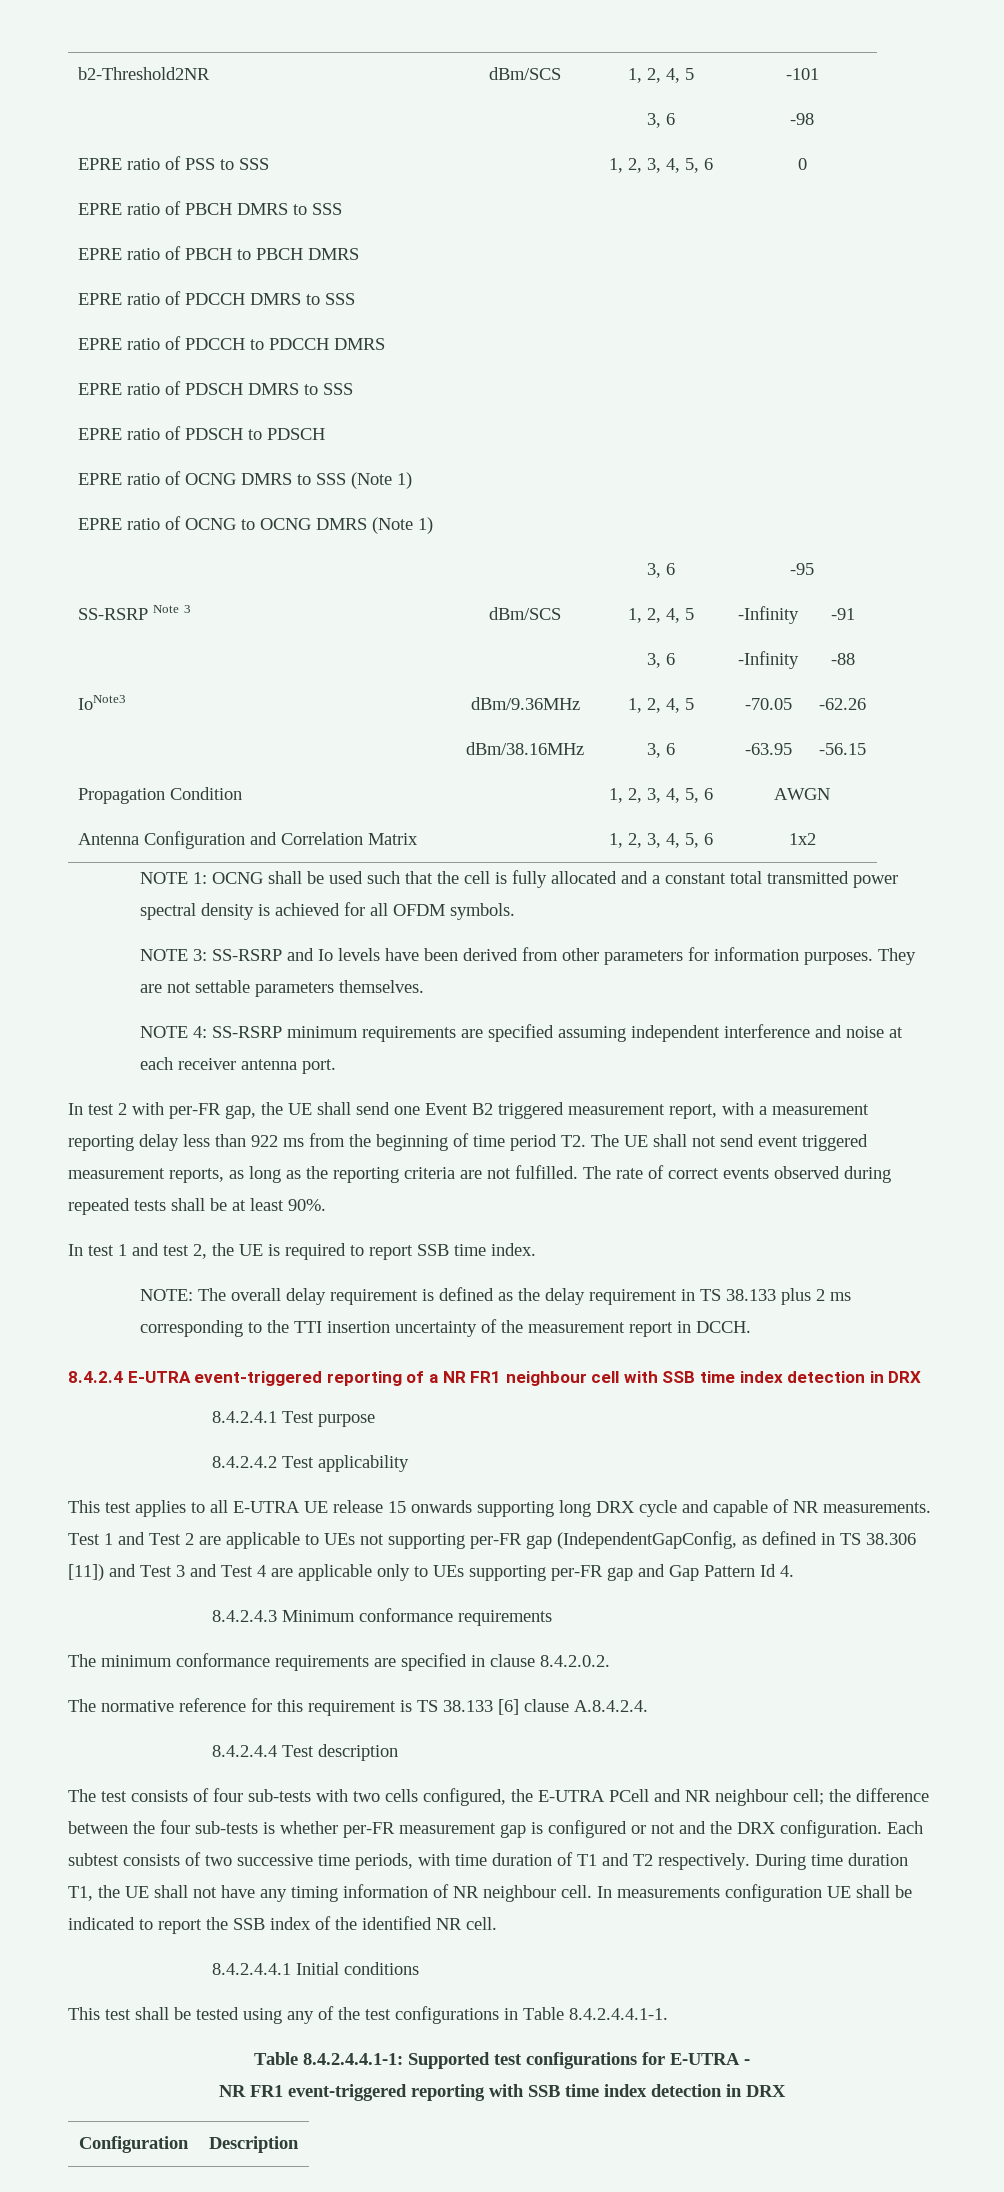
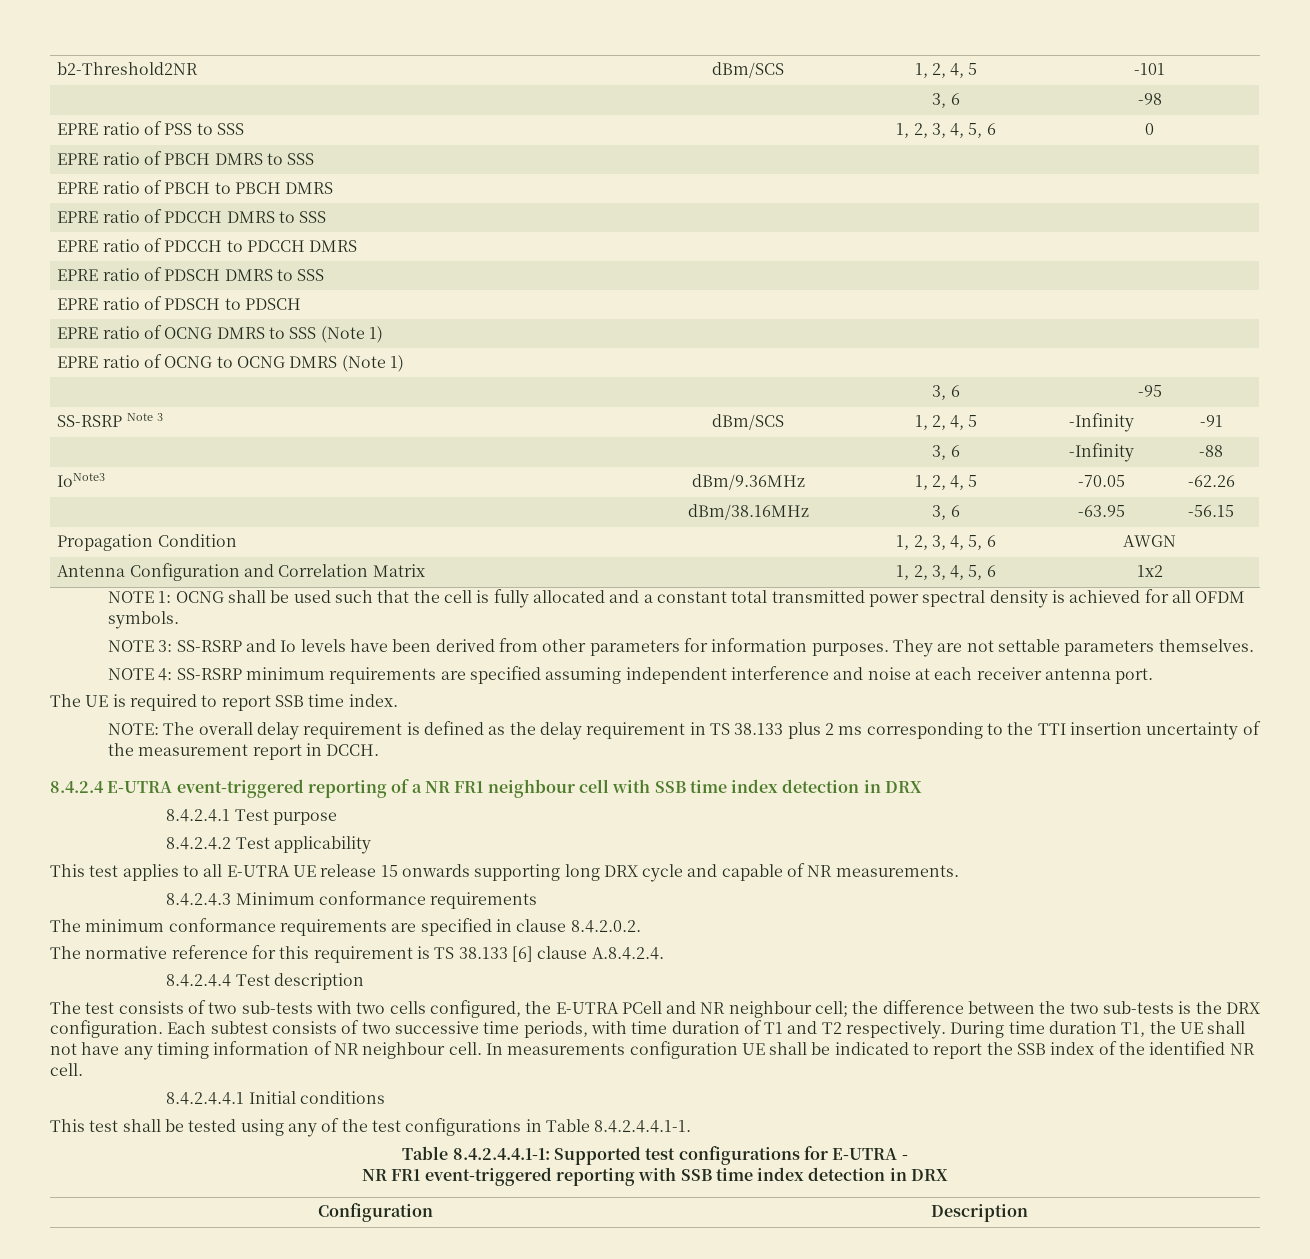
- In test 2 with per-FR gap, the UE shall send one Event B2 triggered measurement report, with a measurement reporting delay less than 922 ms from the beginning of time period T2. The UE shall not send event triggered measurement reports, as long as the reporting criteria are not fulfilled. The rate of correct events observed during repeated tests shall be at least 90%.
- In test 1 and test 2, the UE is required to report SSB time index.
+ The UE is required to report SSB time index.
- Test 1 and Test 2 are applicable to UEs not supporting per-FR gap (IndependentGapConfig, as defined in TS 38.306 [11]) and Test 3 and Test 4 are applicable only to UEs supporting per-FR gap and Gap Pattern Id 4.
- The test consists of four sub-tests with two cells configured, the E-UTRA PCell and NR neighbour cell; the difference between the four sub-tests is whether per-FR measurement gap is configured or not and the DRX configuration.
+ The test consists of two sub-tests with two cells configured, the E-UTRA PCell and NR neighbour cell; the difference between the two sub-tests is the DRX configuration.

